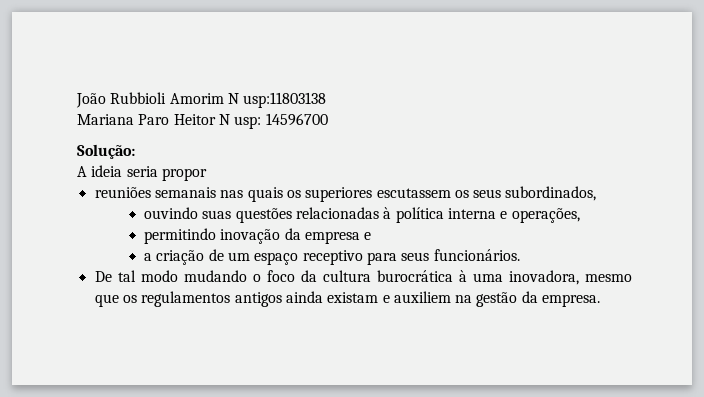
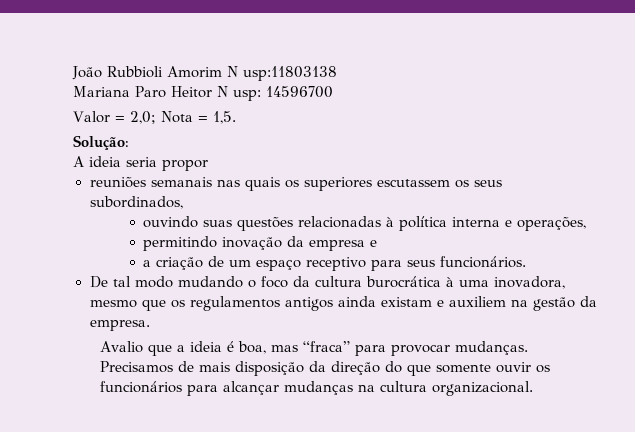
+ Valor = 2,0; Nota = 1,5.
+ Avalio que a ideia é boa, mas “fraca” para provocar mudanças. Precisamos de mais disposição da direção do que somente ouvir os funcionários para alcançar mudanças na cultura organizacional.

